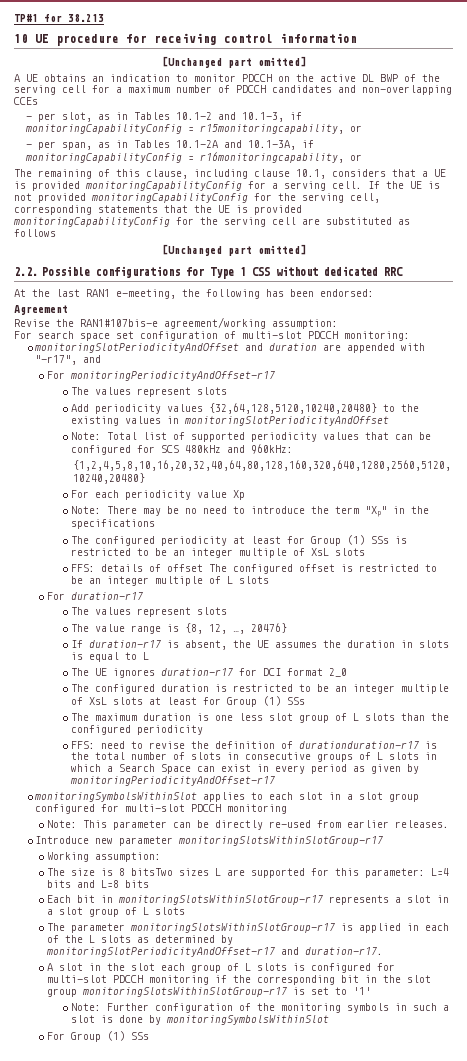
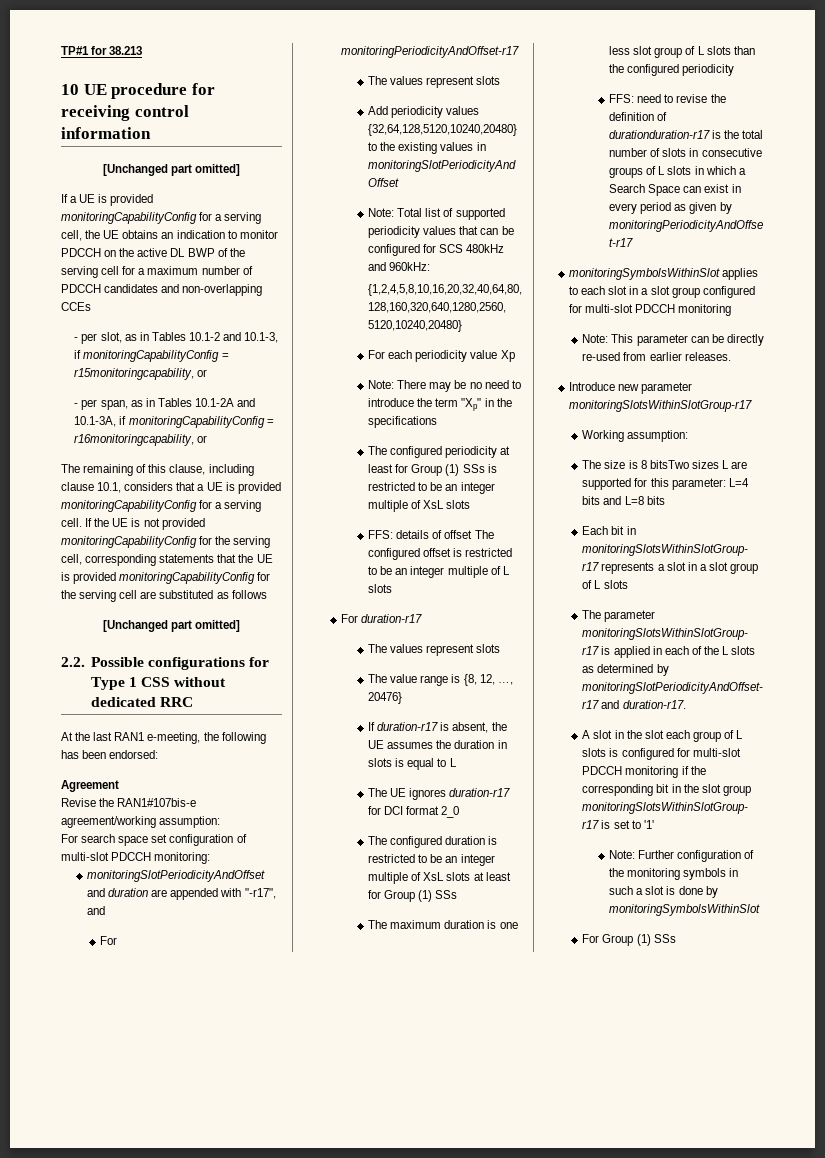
- A UE obtains an indication to monitor PDCCH on the active DL BWP of the serving cell for a maximum number of PDCCH candidates and non-overlapping CCEs
+ If a UE is provided monitoringCapabilityConfig for a serving cell, the UE obtains an indication to monitor PDCCH on the active DL BWP of the serving cell for a maximum number of PDCCH candidates and non-overlapping CCEs

